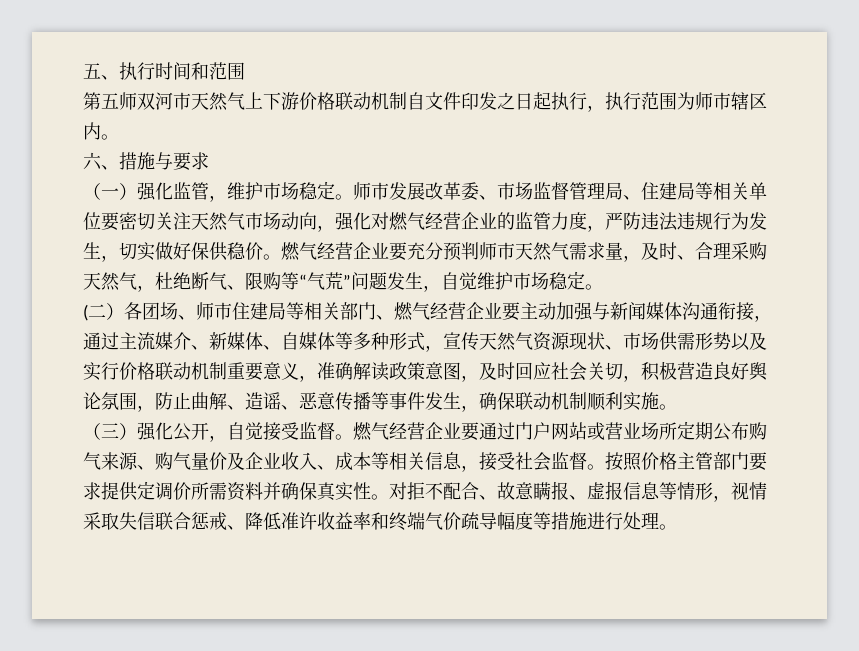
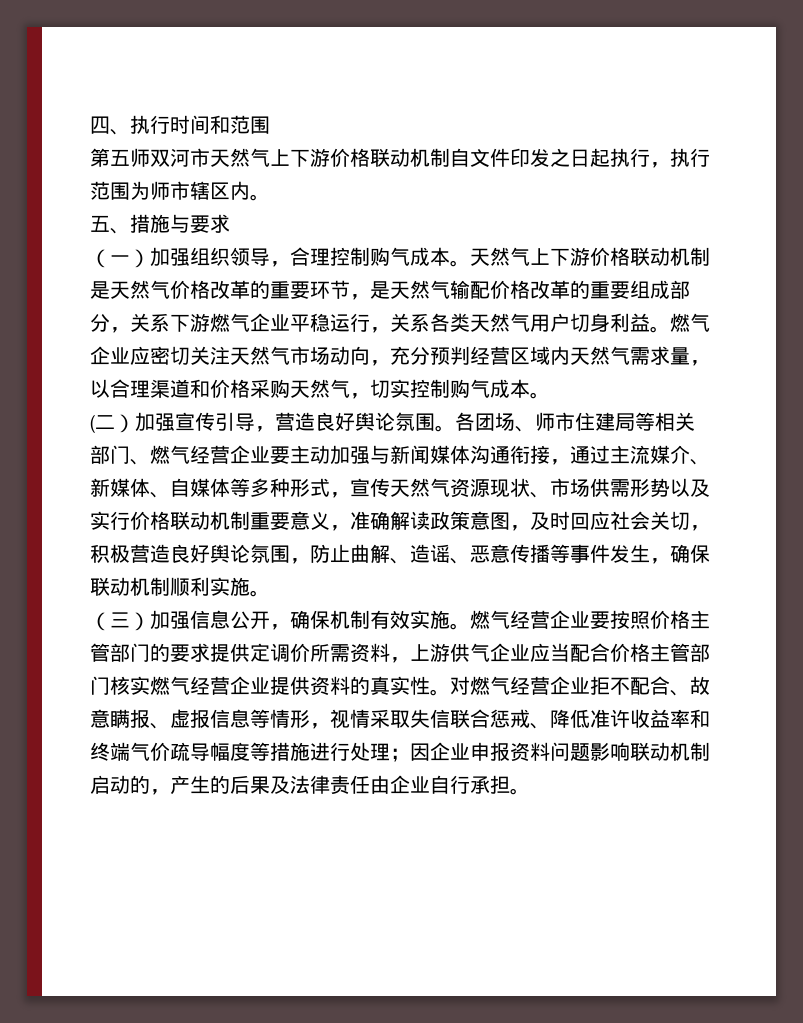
- 五、执行时间和范围
+ 四、执行时间和范围
- 六、措施与要求
+ 五、措施与要求
- （一）强化监管，维护市场稳定。师市发展改革委、市场监督管理局、住建局等相关单位要密切关注天然气市场动向，强化对燃气经营企业的监管力度，严防违法违规行为发生，切实做好保供稳价。燃气经营企业要充分预判师市天然气需求量，及时、合理采购天然气，杜绝断气、限购等“气荒”问题发生，自觉维护市场稳定。
- (二）各团场、师市住建局等相关部门、燃气经营企业要主动加强与新闻媒体沟通衔接，通过主流媒介、新媒体、自媒体等多种形式，宣传天然气资源现状、市场供需形势以及实行价格联动机制重要意义，准确解读政策意图，及时回应社会关切，积极营造良好舆论氛围，防止曲解、造谣、恶意传播等事件发生，确保联动机制顺利实施。
+ （一）加强组织领导，合理控制购气成本。天然气上下游价格联动机制是天然气价格改革的重要环节，是天然气输配价格改革的重要组成部分，关系下游燃气企业平稳运行，关系各类天然气用户切身利益。燃气企业应密切关注天然气市场动向，充分预判经营区域内天然气需求量，以合理渠道和价格采购天然气，切实控制购气成本。
+ (二）加强宣传引导，营造良好舆论氛围。各团场、师市住建局等相关部门、燃气经营企业要主动加强与新闻媒体沟通衔接，通过主流媒介、新媒体、自媒体等多种形式，宣传天然气资源现状、市场供需形势以及实行价格联动机制重要意义，准确解读政策意图，及时回应社会关切，积极营造良好舆论氛围，防止曲解、造谣、恶意传播等事件发生，确保联动机制顺利实施。
- （三）强化公开，自觉接受监督。燃气经营企业要通过门户网站或营业场所定期公布购气来源、购气量价及企业收入、成本等相关信息，接受社会监督。按照价格主管部门要求提供定调价所需资料并确保真实性。对拒不配合、故意瞒报、虚报信息等情形，视情采取失信联合惩戒、降低准许收益率和终端气价疏导幅度等措施进行处理。
+ （三）加强信息公开，确保机制有效实施。燃气经营企业要按照价格主管部门的要求提供定调价所需资料，上游供气企业应当配合价格主管部门核实燃气经营企业提供资料的真实性。对燃气经营企业拒不配合、故意瞒报、虚报信息等情形，视情采取失信联合惩戒、降低准许收益率和终端气价疏导幅度等措施进行处理；因企业申报资料问题影响联动机制启动的，产生的后果及法律责任由企业自行承担。

